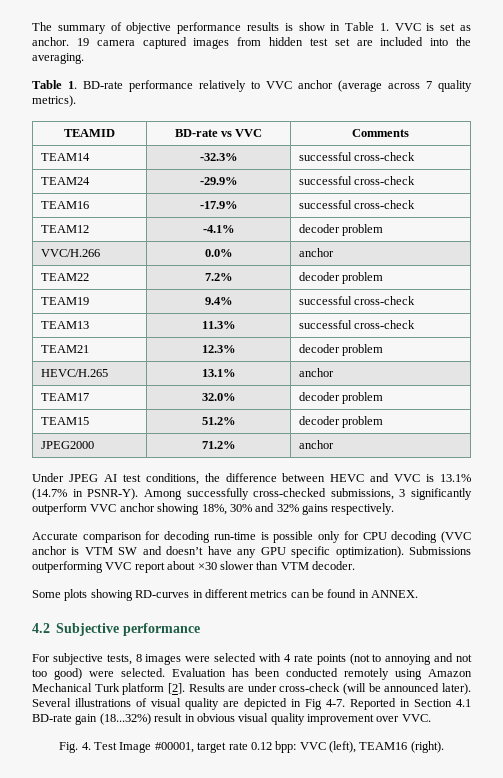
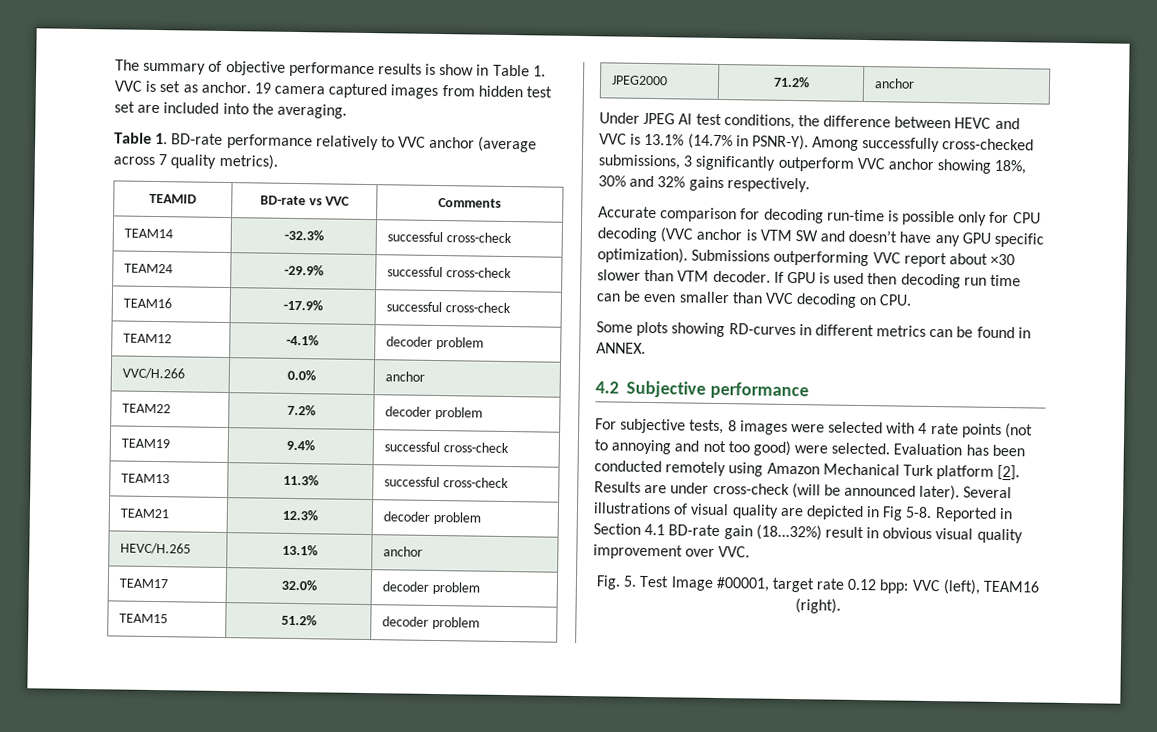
+ If GPU is used then decoding run time can be even smaller than VVC decoding on CPU.
- Several illustrations of visual quality are depicted in Fig 4-7.
+ Several illustrations of visual quality are depicted in Fig 5-8.
- Fig. 4. Test Image #00001, target rate 0.12 bpp: VVC (left), TEAM16 (right).
+ Fig. 5. Test Image #00001, target rate 0.12 bpp: VVC (left), TEAM16 (right).

